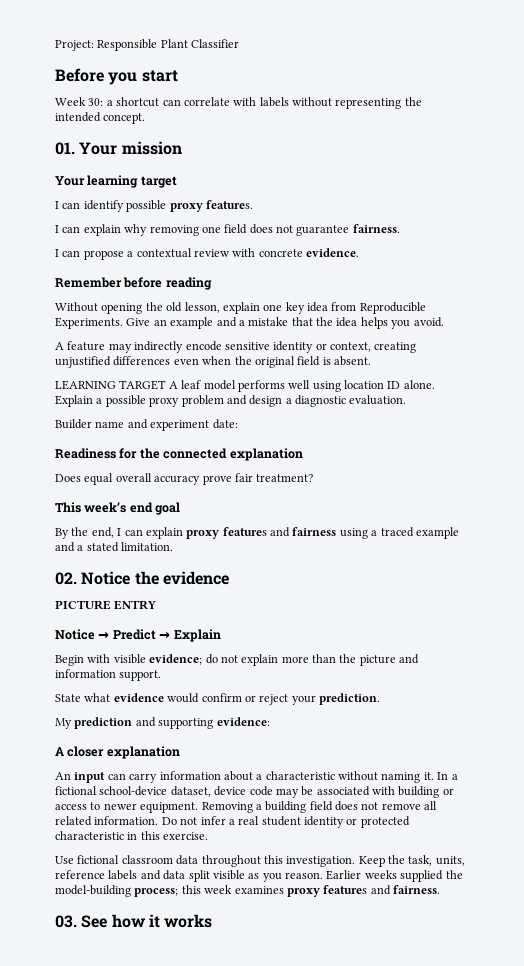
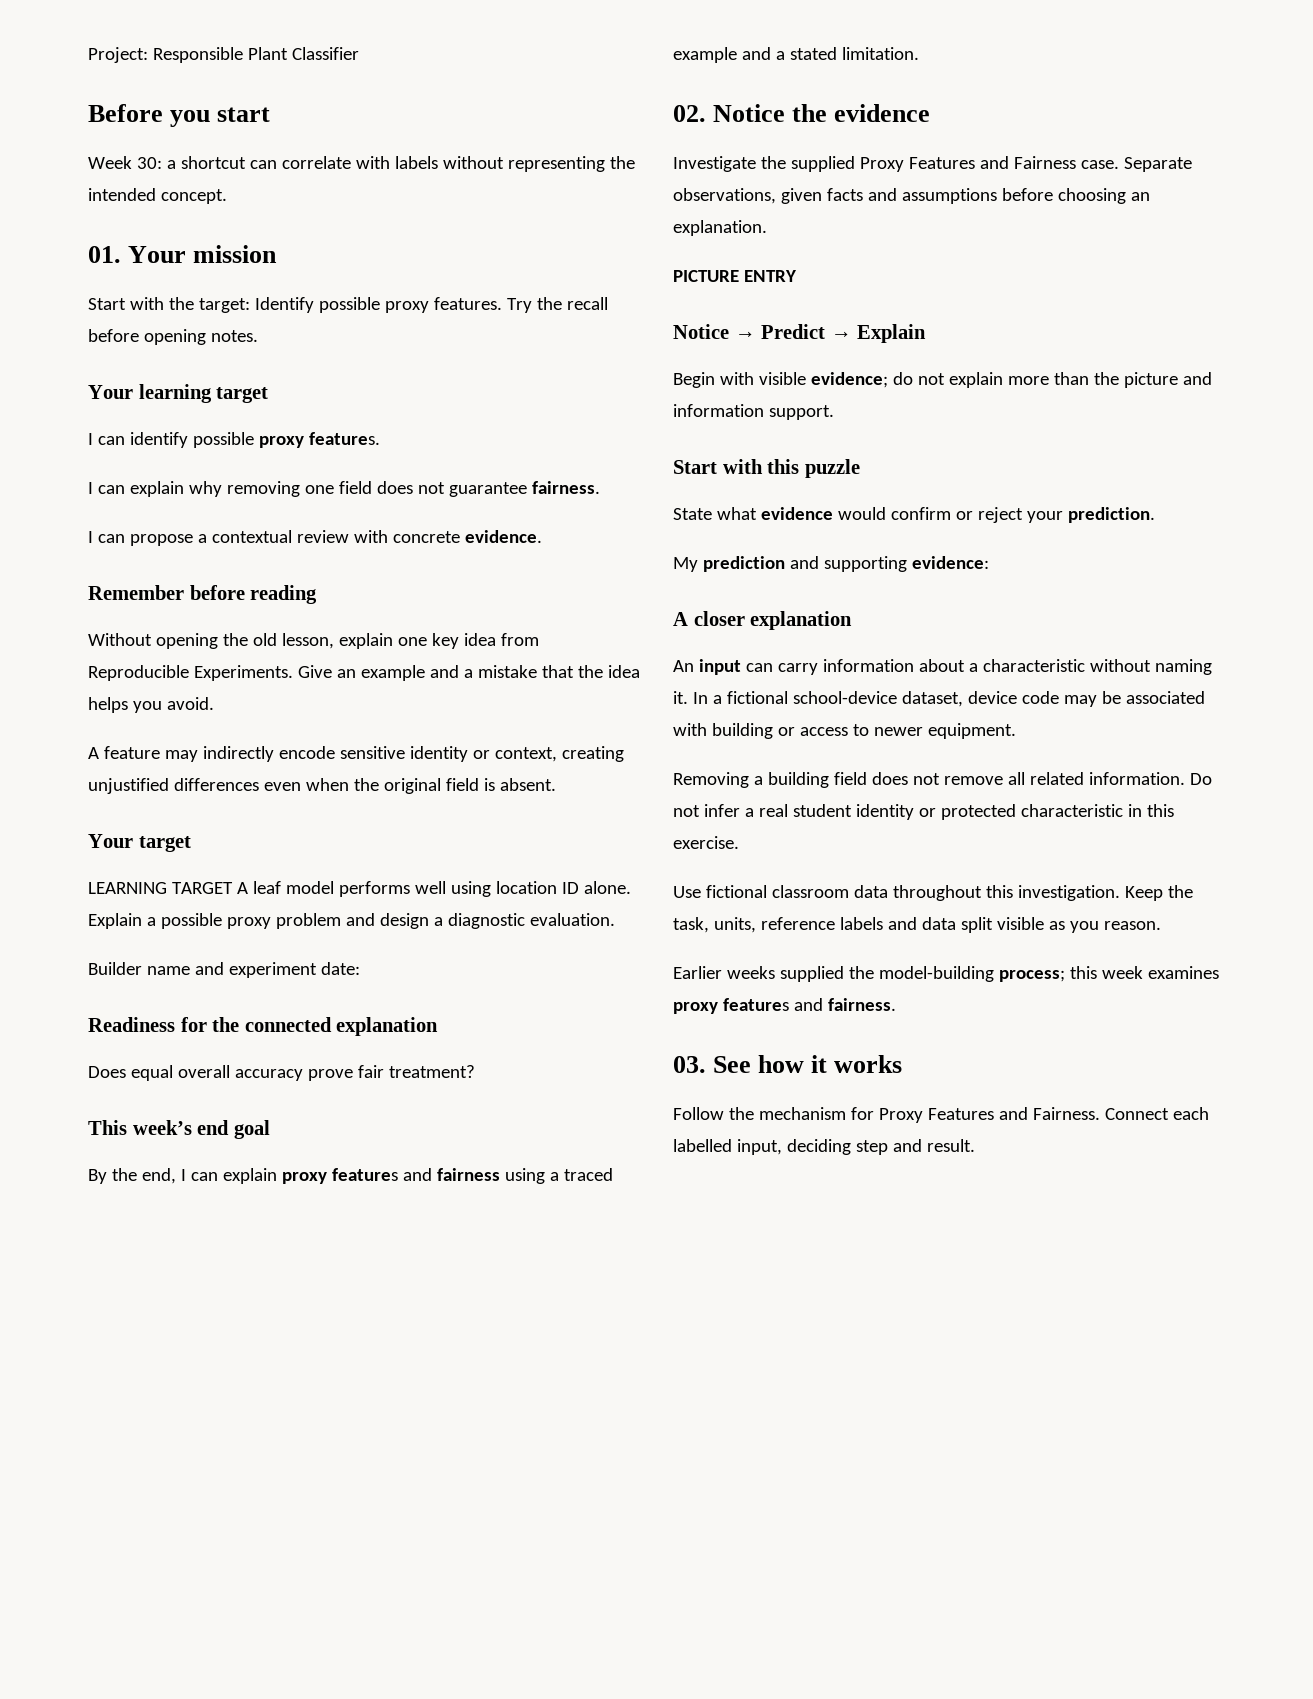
+ Start with the target: Identify possible proxy features. Try the recall before opening notes.
+ Your target
+ Investigate the supplied Proxy Features and Fairness case. Separate observations, given facts and assumptions before choosing an explanation.
+ Start with this puzzle
- In a fictional school-device dataset, device code may be associated with building or access to newer equipment. Removing a building field does not remove all related information.
+ In a fictional school-device dataset, device code may be associated with building or access to newer equipment.
+ Removing a building field does not remove all related information.
- Keep the task, units, reference labels and data split visible as you reason. Earlier weeks supplied the model-building process; this week examines proxy features and fairness.
+ Keep the task, units, reference labels and data split visible as you reason.
+ Earlier weeks supplied the model-building process; this week examines proxy features and fairness.
+ Follow the mechanism for Proxy Features and Fairness. Connect each labelled input, deciding step and result.

